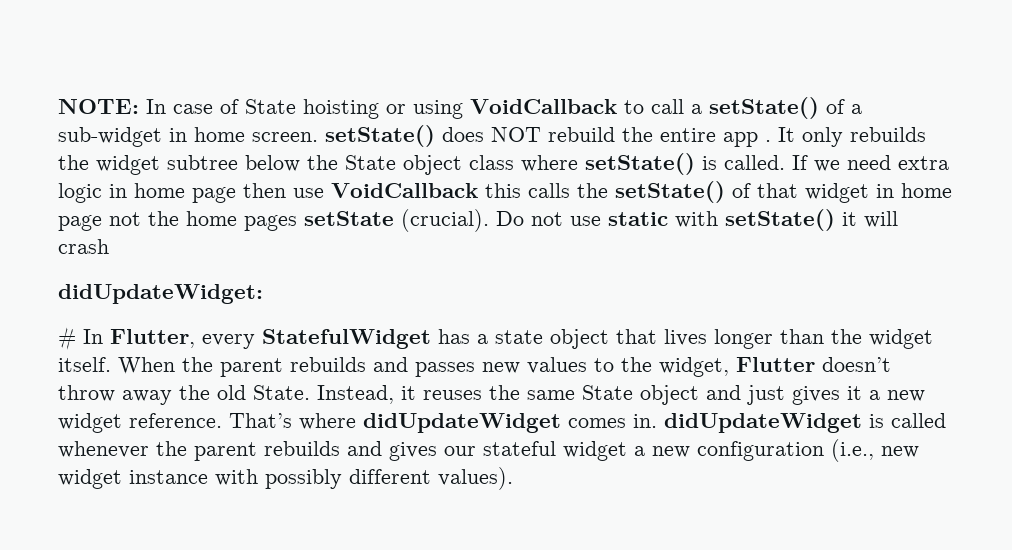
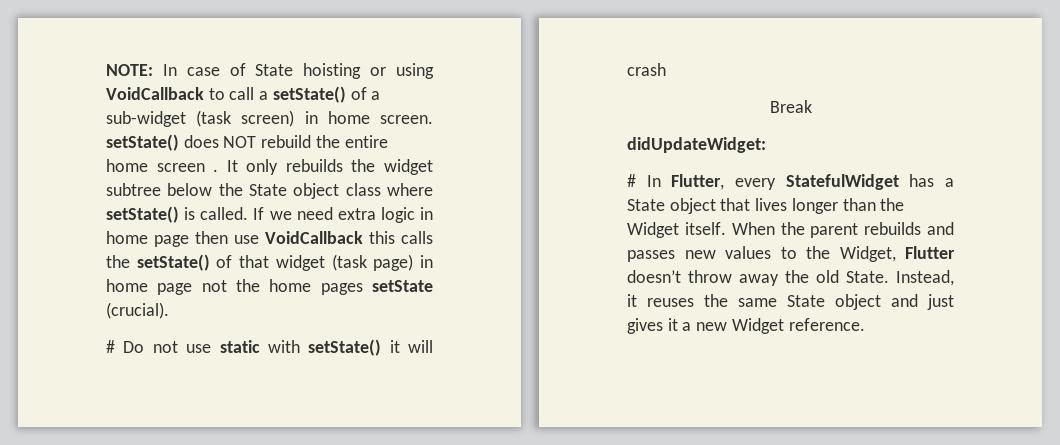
- NOTE: In case of State hoisting or using VoidCallback to call a setState() of a sub-widget in home screen. setState() does NOT rebuild the entire app .
+ NOTE: In case of State hoisting or using VoidCallback to call a setState() of a sub-widget (task screen) in home screen. setState() does NOT rebuild the entire home screen .
- If we need extra logic in home page then use VoidCallback this calls the setState() of that widget in home page not the home pages setState (crucial). Do not use static with setState() it will crash
+ If we need extra logic in home page then use VoidCallback this calls the setState() of that widget (task page) in home page not the home pages setState (crucial).
+ # Do not use static with setState() it will crash
+ Break
- # In Flutter, every StatefulWidget has a state object that lives longer than the widget itself.
+ # In Flutter, every StatefulWidget has a State object that lives longer than the Widget itself.
- When the parent rebuilds and passes new values to the widget, Flutter doesn’t throw away the old State.
+ When the parent rebuilds and passes new values to the Widget, Flutter doesn’t throw away the old State.
- Instead, it reuses the same State object and just gives it a new widget reference. That’s where didUpdateWidget comes in. didUpdateWidget is called whenever the parent rebuilds and gives our stateful widget a new configuration (i.e., new widget instance with possibly different values).
+ Instead, it reuses the same State object and just gives it a new Widget reference.

